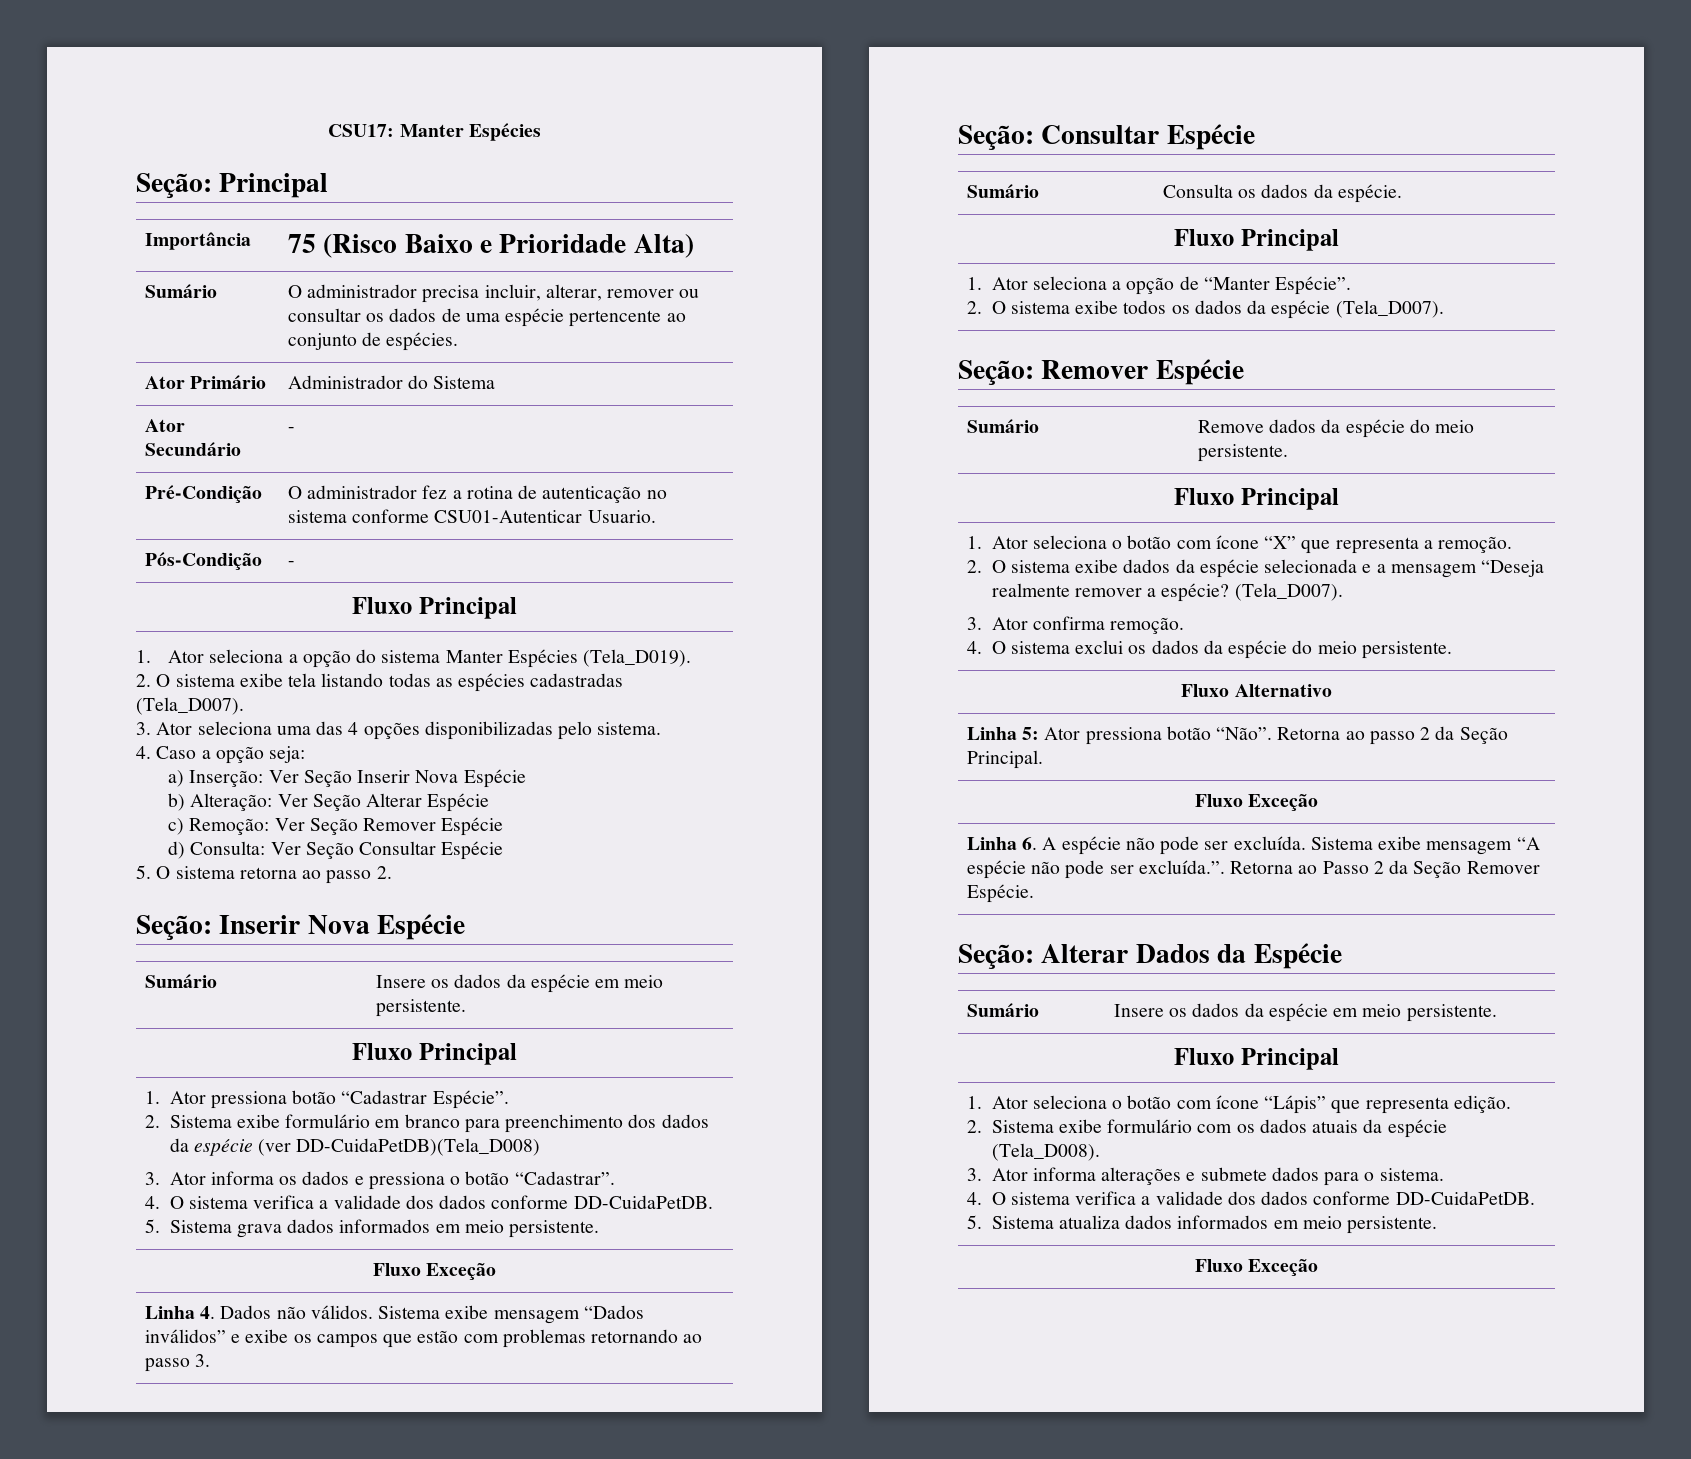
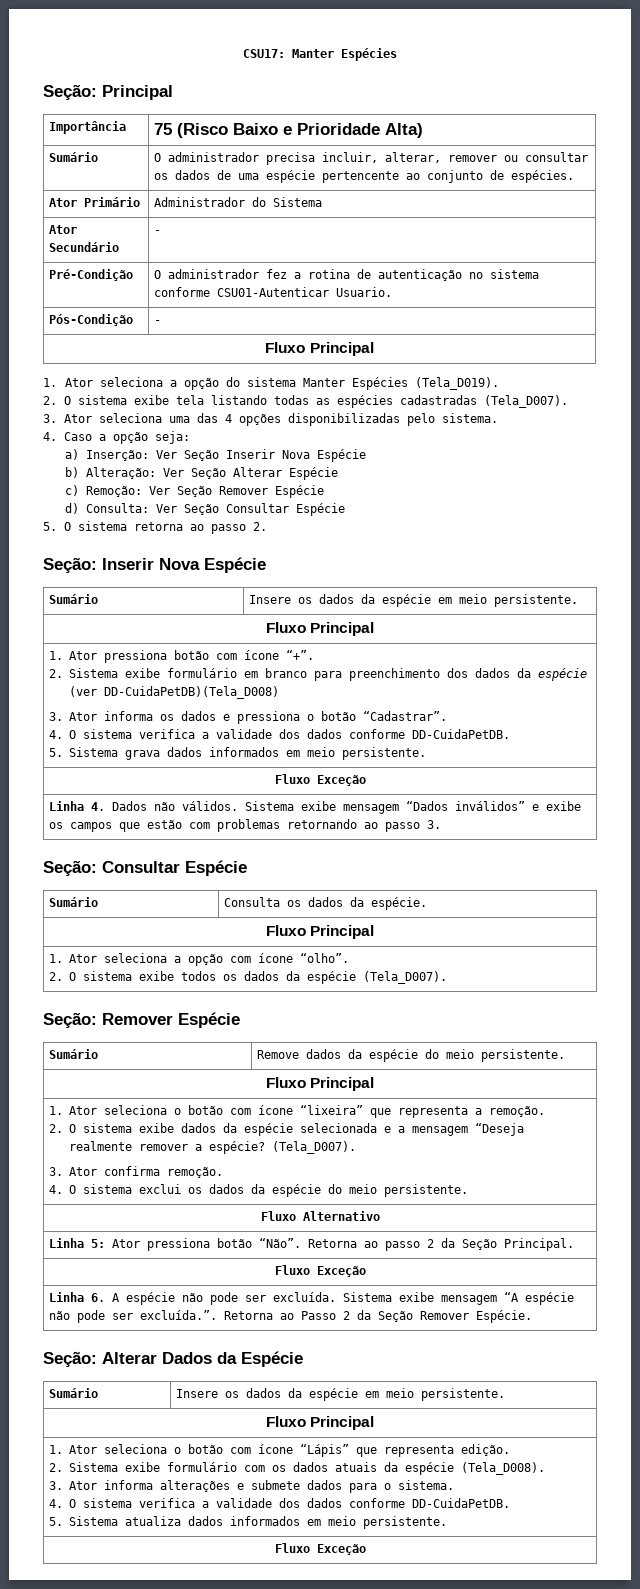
- 1. Ator pressiona botão “Cadastrar Espécie”.
+ 1. Ator pressiona botão com ícone “+”.
- 1. Ator seleciona a opção de “Manter Espécie”.
+ 1. Ator seleciona a opção com ícone “olho”.
- 1. Ator seleciona o botão com ícone “X” que representa a remoção.
+ 1. Ator seleciona o botão com ícone “lixeira” que representa a remoção.

